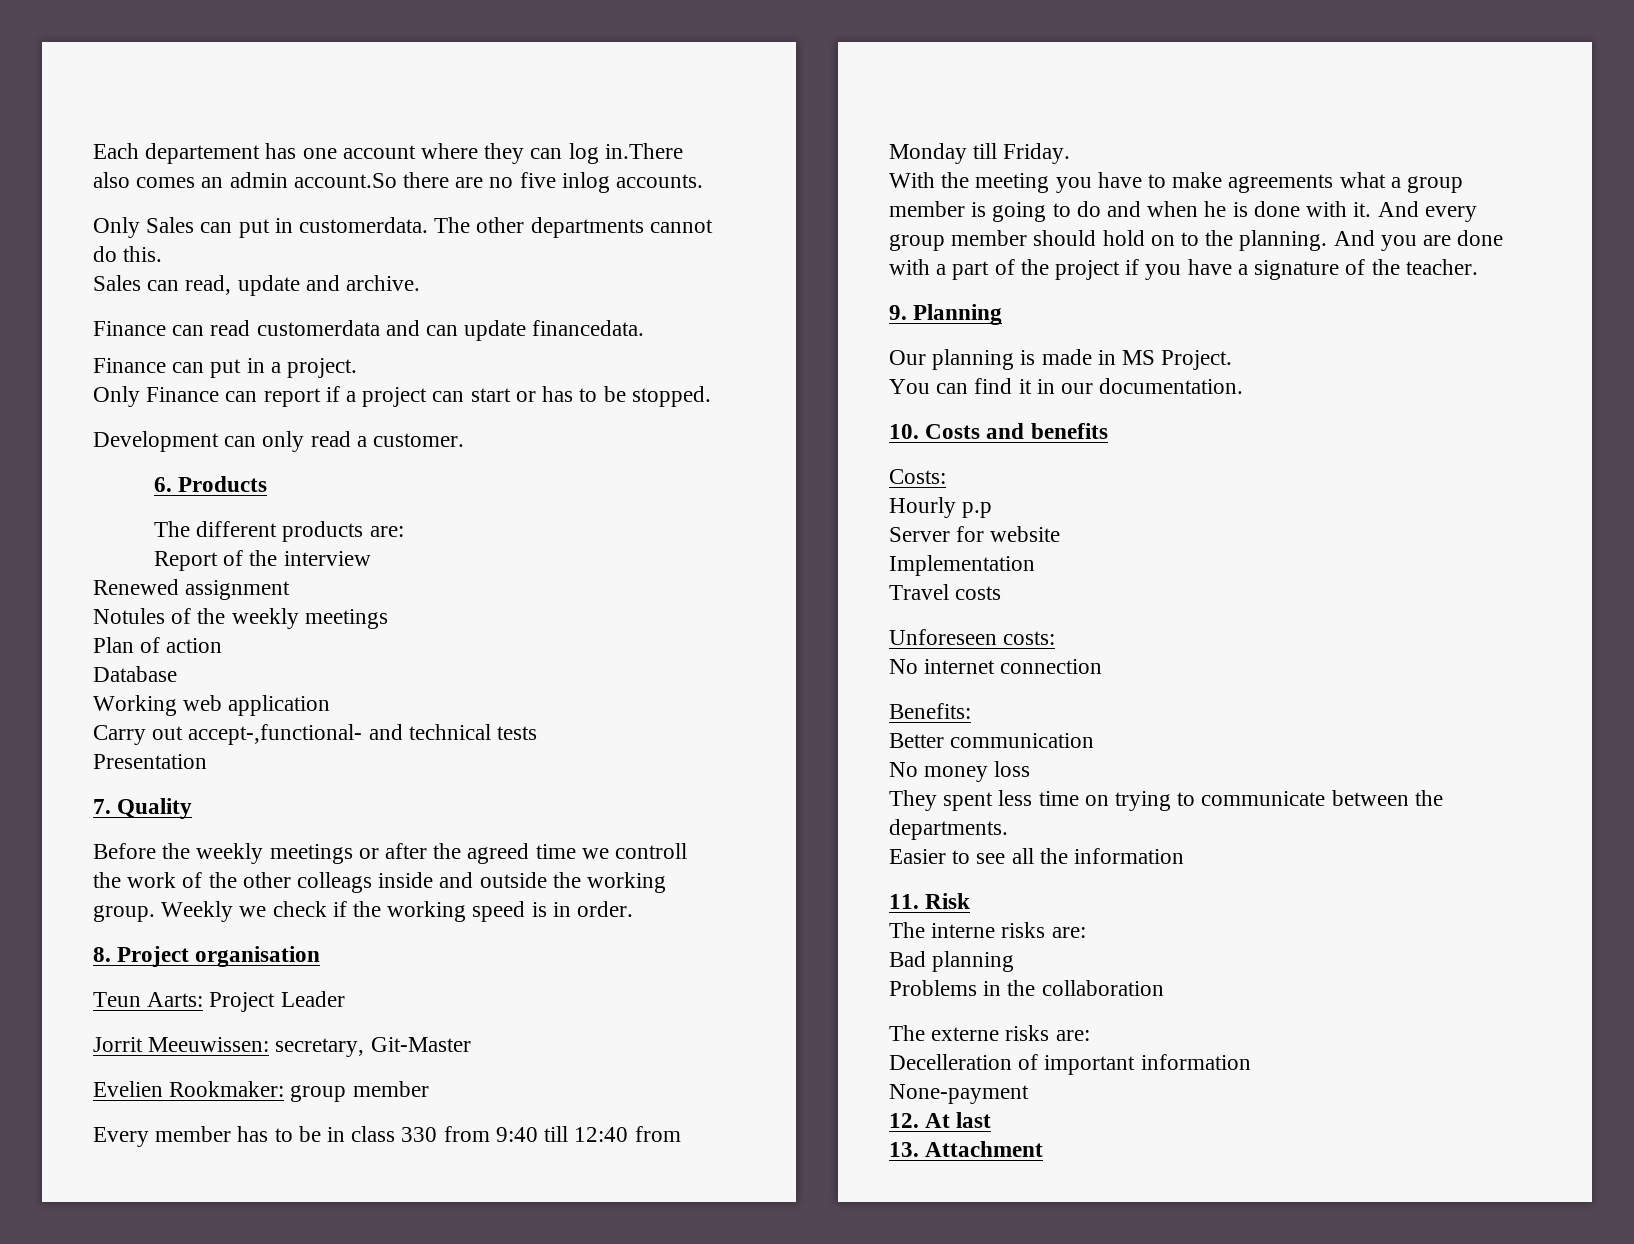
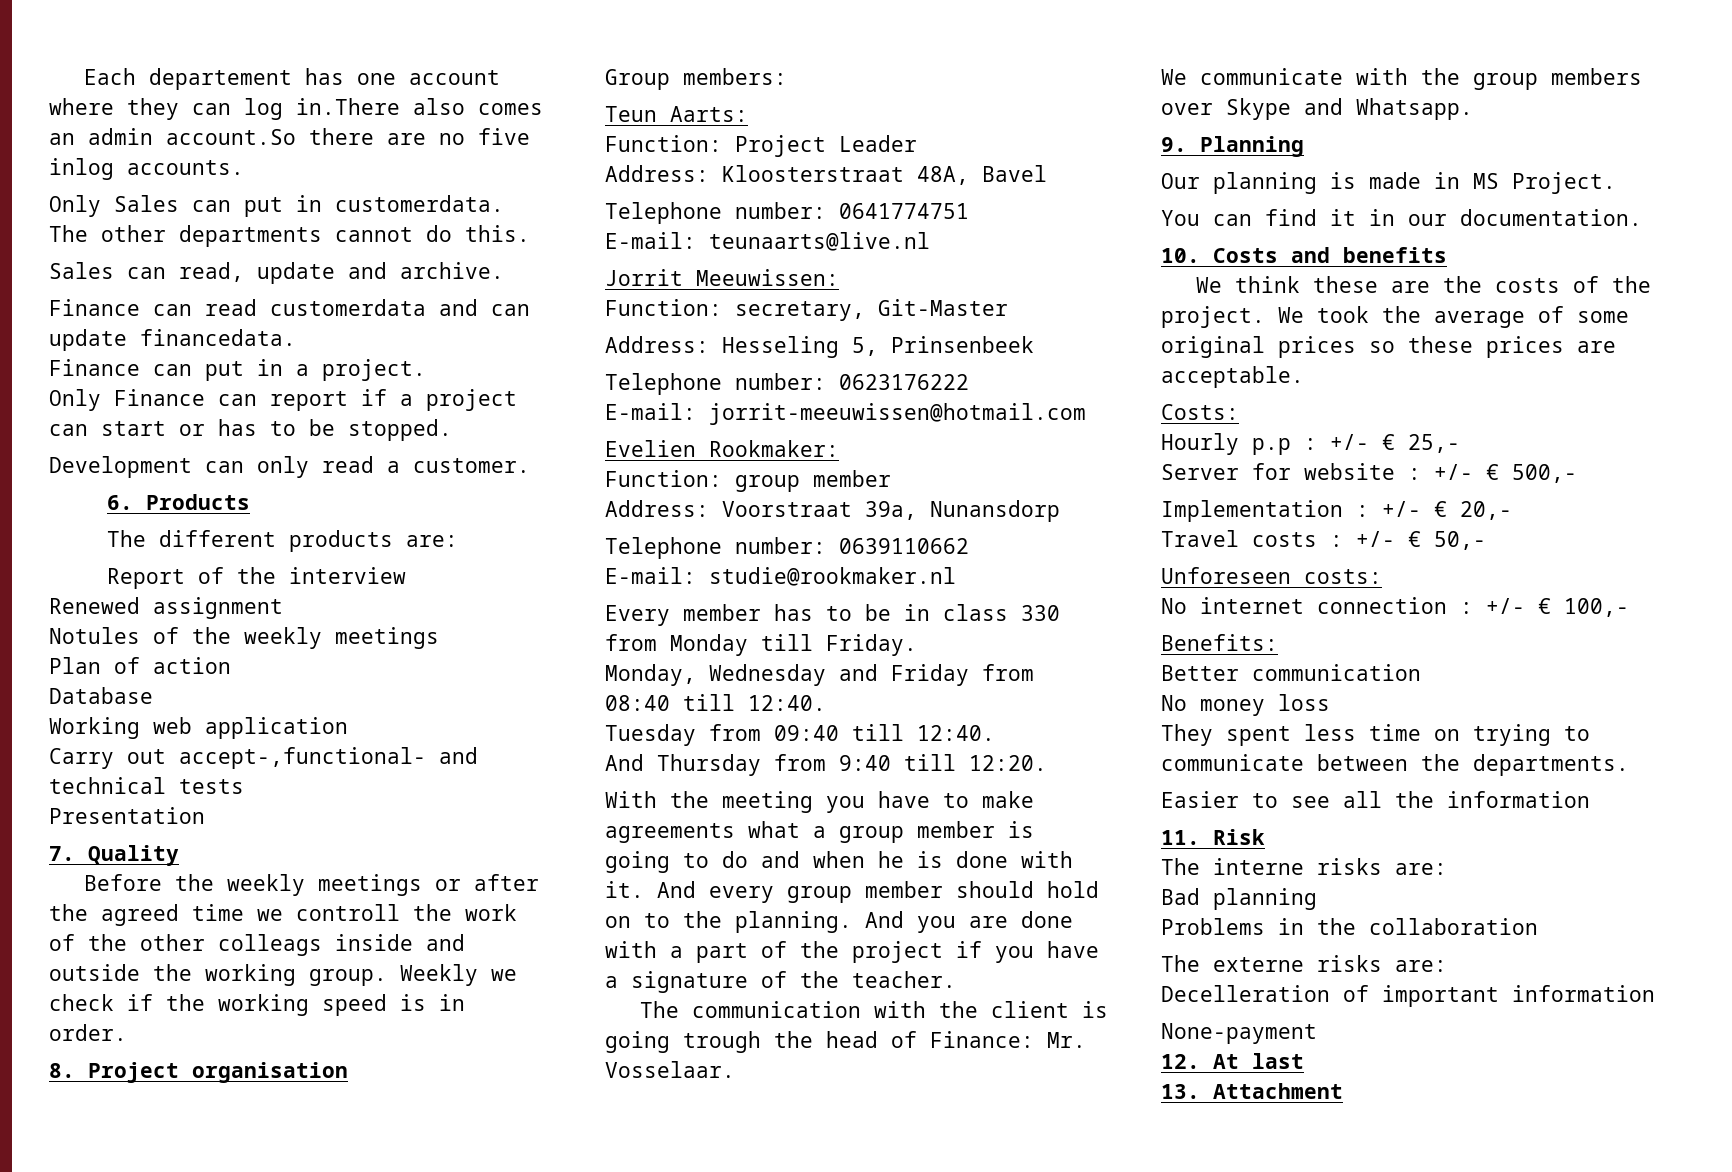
+ Group members:
- Teun Aarts: Project Leader
+ Teun Aarts:
+ Function: Project Leader
+ Address: Kloosterstraat 48A, Bavel
+ Telephone number: 0641774751
+ E-mail: teunaarts@live.nl
- Jorrit Meeuwissen: secretary, Git-Master
+ Jorrit Meeuwissen:
+ Function: secretary, Git-Master
+ Address: Hesseling 5, Prinsenbeek
+ Telephone number: 0623176222
+ E-mail: jorrit-meeuwissen@hotmail.com
- Evelien Rookmaker: group member
+ Evelien Rookmaker:
+ Function: group member
+ Address: Voorstraat 39a, Nunansdorp
+ Telephone number: 0639110662
+ E-mail: studie@rookmaker.nl
- Every member has to be in class 330 from 9:40 till 12:40 from Monday till Friday.
+ Every member has to be in class 330 from Monday till Friday.
+ Monday, Wednesday and Friday from 08:40 till 12:40.
+ Tuesday from 09:40 till 12:40.
+ And Thursday from 9:40 till 12:20.
+ The communication with the client is going trough the head of Finance: Mr. Vosselaar.
+ We communicate with the group members over Skype and Whatsapp.
+ We think these are the costs of the project. We took the average of some original prices so these prices are acceptable.
- Hourly p.p
+ Hourly p.p : +/- € 25,-
- Server for website
- Implementation
- Travel costs
+ Server for website : +/- € 500,-
+ Implementation : +/- € 20,-
+ Travel costs : +/- € 50,-
- No internet connection
+ No internet connection : +/- € 100,-

